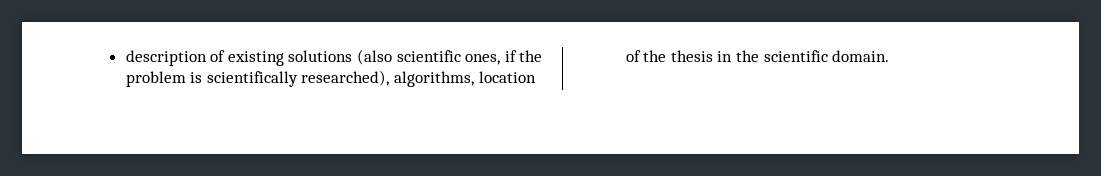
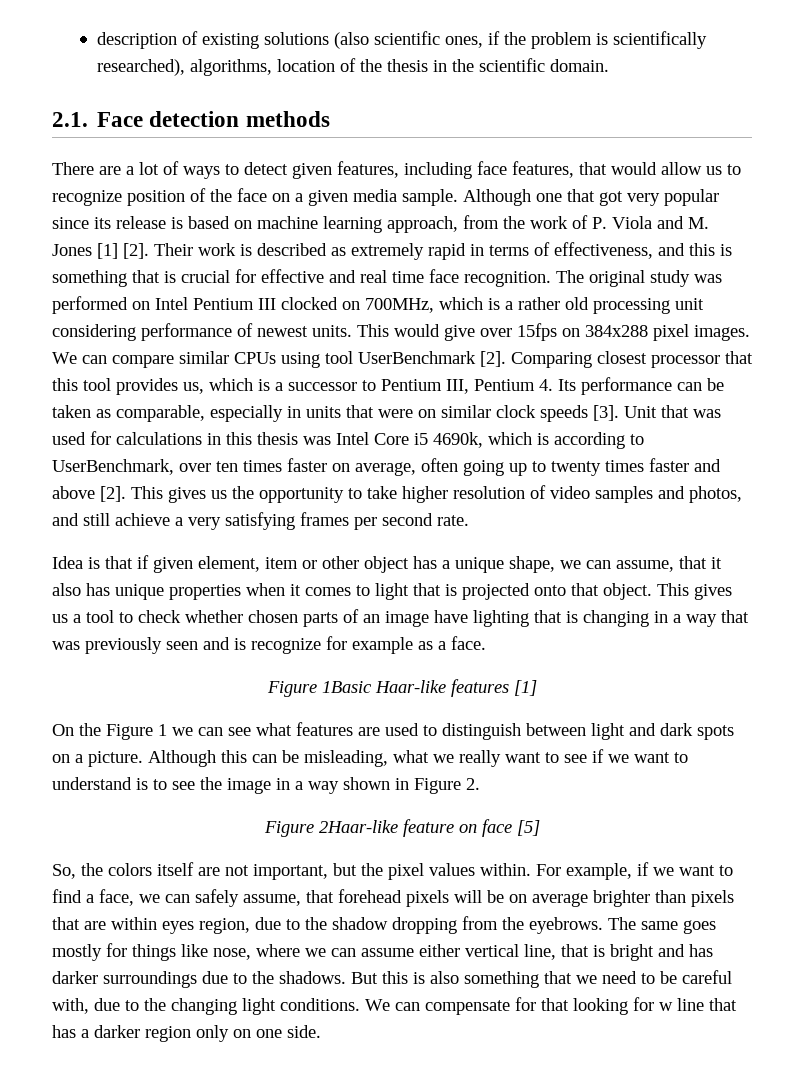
+ 2.1. Face detection methods
+ There are a lot of ways to detect given features, including face features, that would allow us to recognize position of the face on a given media sample. Although one that got very popular since its release is based on machine learning approach, from the work of P. Viola and M. Jones [1] [2]. Their work is described as extremely rapid in terms of effectiveness, and this is something that is crucial for effective and real time face recognition. The original study was performed on Intel Pentium III clocked on 700MHz, which is a rather old processing unit considering performance of newest units. This would give over 15fps on 384x288 pixel images. We can compare similar CPUs using tool UserBenchmark [2]. Comparing closest processor that this tool provides us, which is a successor to Pentium III, Pentium 4. Its performance can be taken as comparable, especially in units that were on similar clock speeds [3]. Unit that was used for calculations in this thesis was Intel Core i5 4690k, which is according to UserBenchmark, over ten times faster on average, often going up to twenty times faster and above [2]. This gives us the opportunity to take higher resolution of video samples and photos, and still achieve a very satisfying frames per second rate.
+ Idea is that if given element, item or other object has a unique shape, we can assume, that it also has unique properties when it comes to light that is projected onto that object. This gives us a tool to check whether chosen parts of an image have lighting that is changing in a way that was previously seen and is recognize for example as a face.
+ Figure 1Basic Haar-like features [1]
+ On the Figure 1 we can see what features are used to distinguish between light and dark spots on a picture. Although this can be misleading, what we really want to see if we want to understand is to see the image in a way shown in Figure 2.
+ Figure 2Haar-like feature on face [5]
+ So, the colors itself are not important, but the pixel values within. For example, if we want to find a face, we can safely assume, that forehead pixels will be on average brighter than pixels that are within eyes region, due to the shadow dropping from the eyebrows. The same goes mostly for things like nose, where we can assume either vertical line, that is bright and has darker surroundings due to the shadows. But this is also something that we need to be careful with, due to the changing light conditions. We can compensate for that looking for w line that has a darker region only on one side.

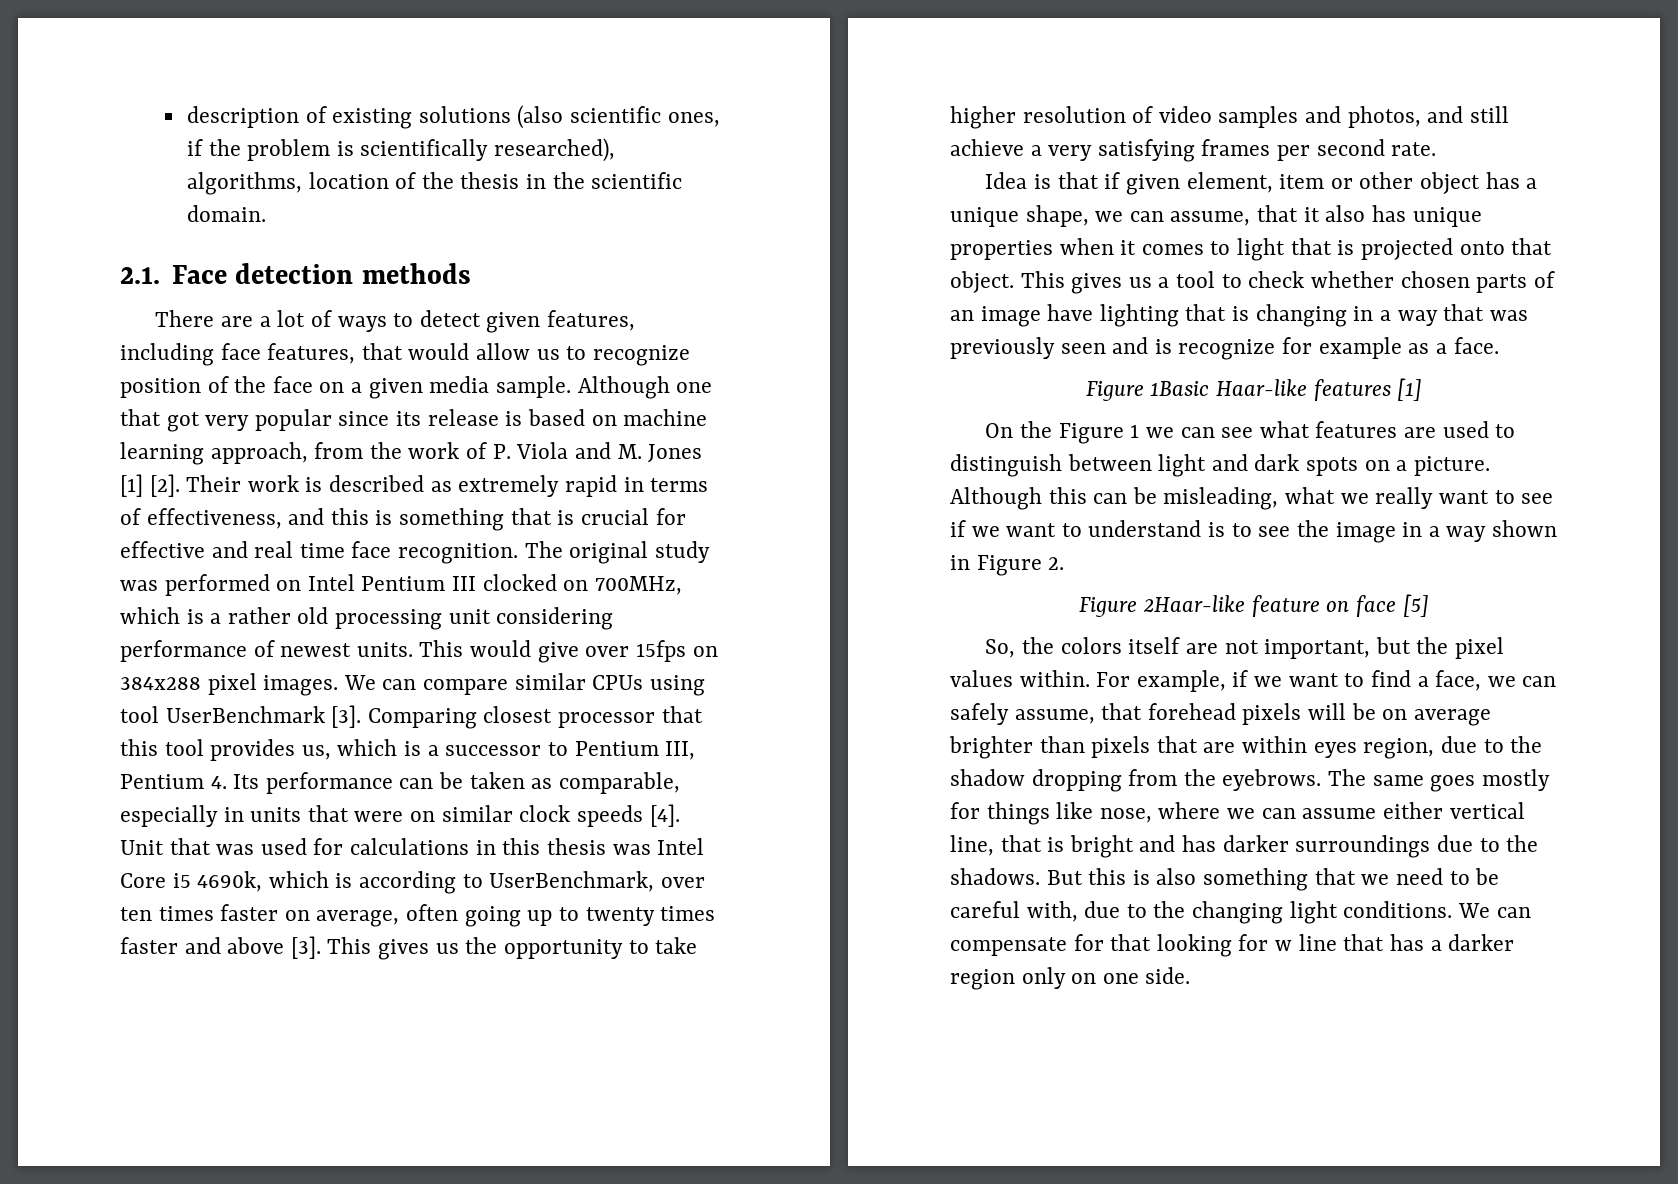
- We can compare similar CPUs using tool UserBenchmark [2].
+ We can compare similar CPUs using tool UserBenchmark [3].
- Comparing closest processor that this tool provides us, which is a successor to Pentium III, Pentium 4. Its performance can be taken as comparable, especially in units that were on similar clock speeds [3].
+ Comparing closest processor that this tool provides us, which is a successor to Pentium III, Pentium 4. Its performance can be taken as comparable, especially in units that were on similar clock speeds [4].
- Unit that was used for calculations in this thesis was Intel Core i5 4690k, which is according to UserBenchmark, over ten times faster on average, often going up to twenty times faster and above [2].
+ Unit that was used for calculations in this thesis was Intel Core i5 4690k, which is according to UserBenchmark, over ten times faster on average, often going up to twenty times faster and above [3].

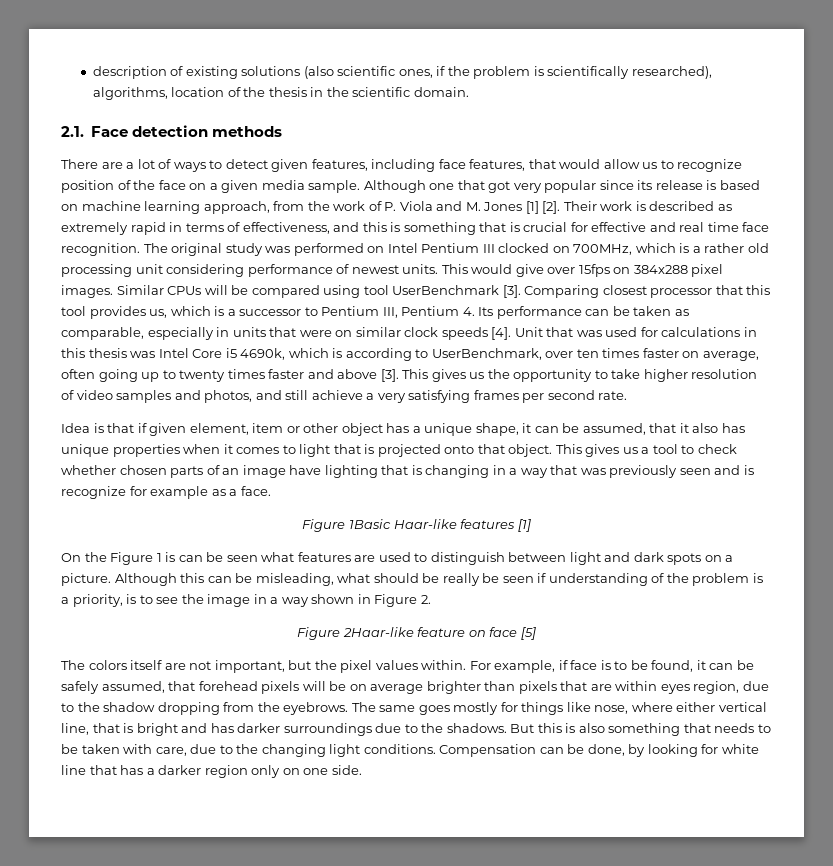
- We can compare similar CPUs using tool UserBenchmark [3].
+ Similar CPUs will be compared using tool UserBenchmark [3].
- Idea is that if given element, item or other object has a unique shape, we can assume, that it also has unique properties when it comes to light that is projected onto that object.
+ Idea is that if given element, item or other object has a unique shape, it can be assumed, that it also has unique properties when it comes to light that is projected onto that object.
- On the Figure 1 we can see what features are used to distinguish between light and dark spots on a picture.
+ On the Figure 1 is can be seen what features are used to distinguish between light and dark spots on a picture.
- Although this can be misleading, what we really want to see if we want to understand is to see the image in a way shown in Figure 2.
+ Although this can be misleading, what should be really be seen if understanding of the problem is a priority, is to see the image in a way shown in Figure 2.
- So, the colors itself are not important, but the pixel values within.
+ The colors itself are not important, but the pixel values within.
- For example, if we want to find a face, we can safely assume, that forehead pixels will be on average brighter than pixels that are within eyes region, due to the shadow dropping from the eyebrows.
+ For example, if face is to be found, it can be safely assumed, that forehead pixels will be on average brighter than pixels that are within eyes region, due to the shadow dropping from the eyebrows.
- The same goes mostly for things like nose, where we can assume either vertical line, that is bright and has darker surroundings due to the shadows.
+ The same goes mostly for things like nose, where either vertical line, that is bright and has darker surroundings due to the shadows.
- But this is also something that we need to be careful with, due to the changing light conditions.
+ But this is also something that needs to be taken with care, due to the changing light conditions.
- We can compensate for that looking for w line that has a darker region only on one side.
+ Compensation can be done, by looking for white line that has a darker region only on one side.

